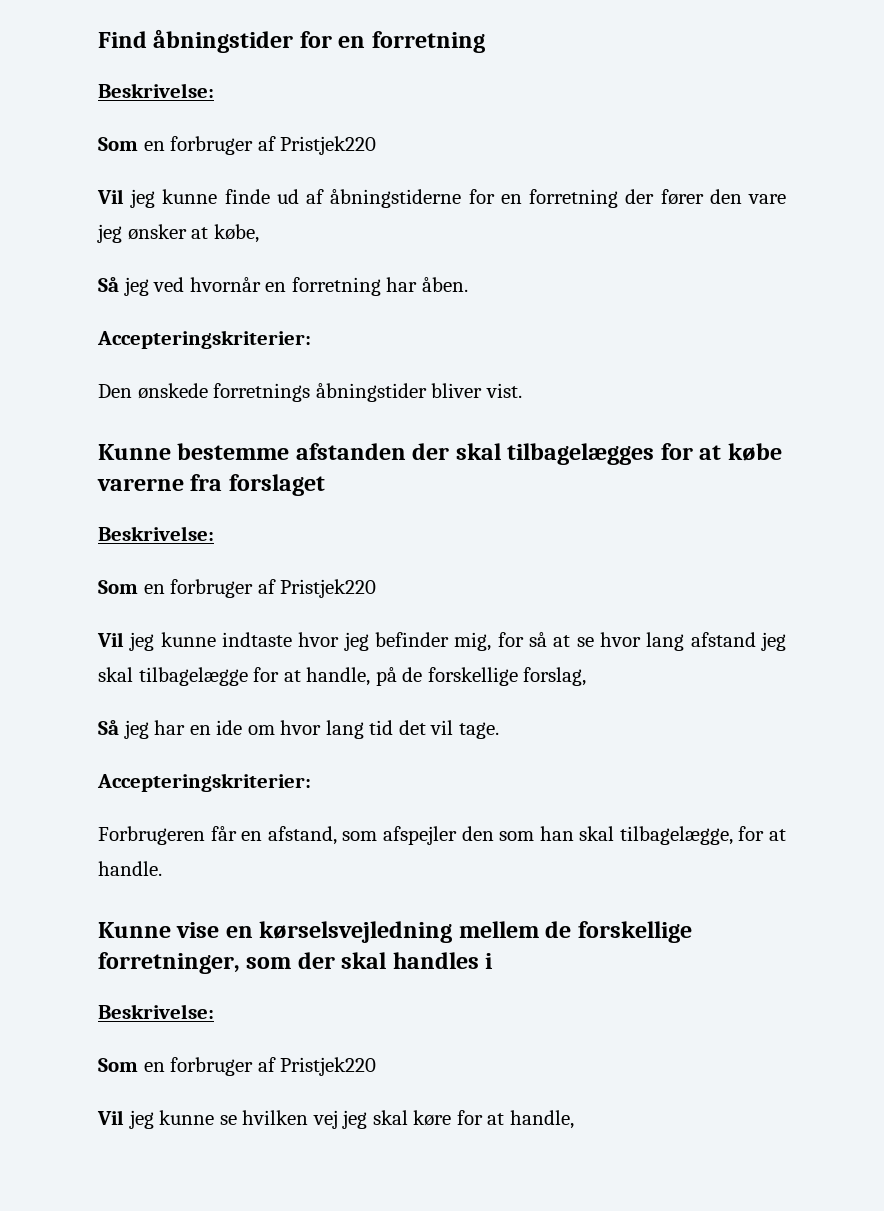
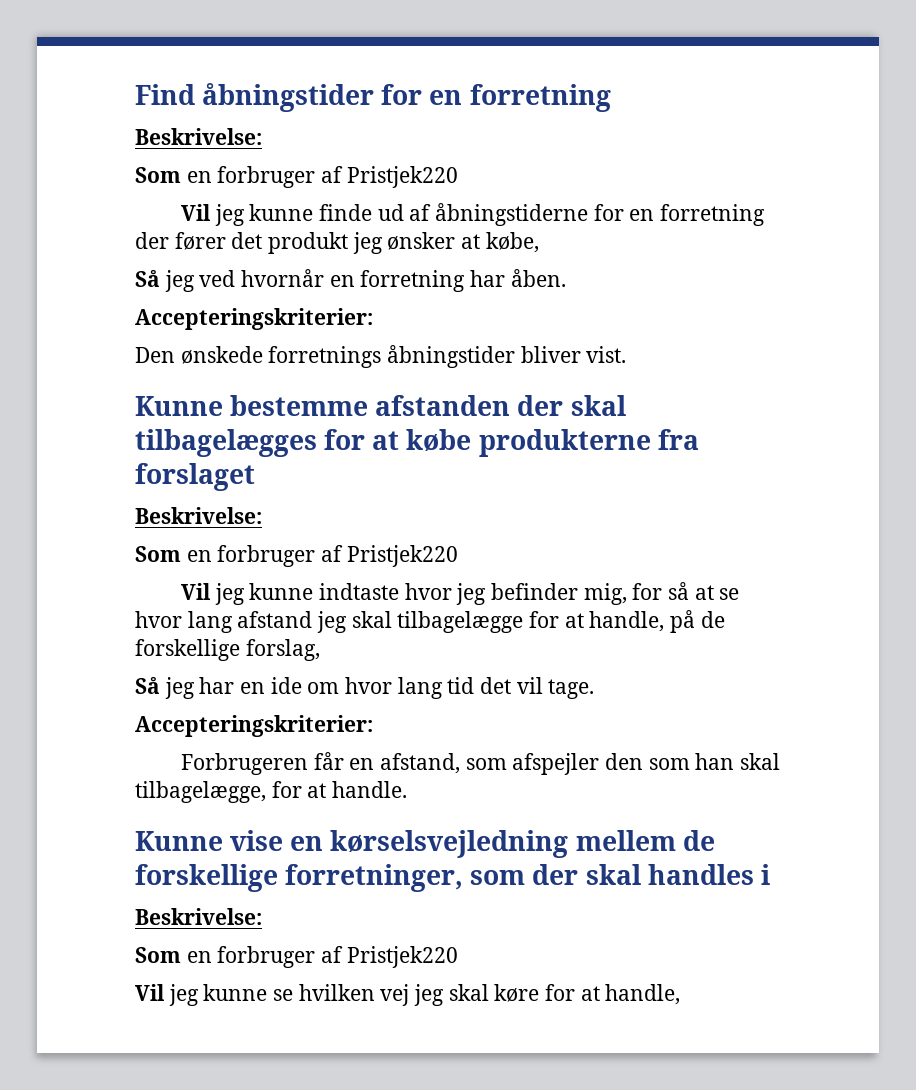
- Vil jeg kunne finde ud af åbningstiderne for en forretning der fører den vare jeg ønsker at købe,
+ Vil jeg kunne finde ud af åbningstiderne for en forretning der fører det produkt jeg ønsker at købe,
- Kunne bestemme afstanden der skal tilbagelægges for at købe varerne fra forslaget
+ Kunne bestemme afstanden der skal tilbagelægges for at købe produkterne fra forslaget

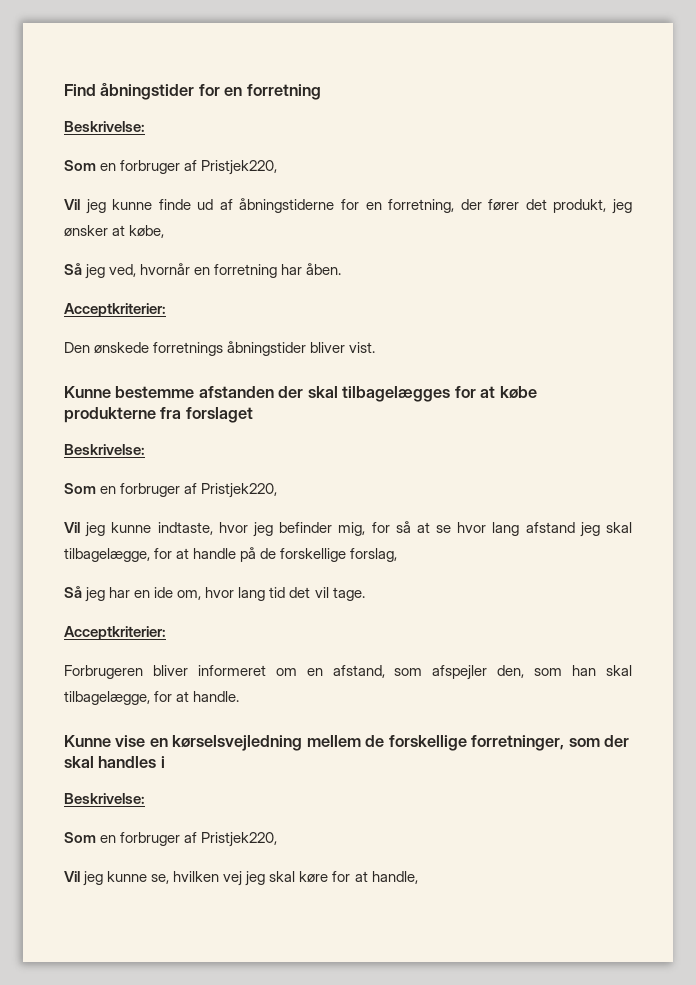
  Find åbningstider for en forretning
  Beskrivelse:
- Som en forbruger af Pristjek220
+ Som en forbruger af Pristjek220,
- Vil jeg kunne finde ud af åbningstiderne for en forretning der fører det produkt jeg ønsker at købe,
+ Vil jeg kunne finde ud af åbningstiderne for en forretning, der fører det produkt, jeg ønsker at købe,
- Så jeg ved hvornår en forretning har åben.
- Accepteringskriterier:
+ Så jeg ved, hvornår en forretning har åben.
+ Acceptkriterier:
  Kunne bestemme afstanden der skal tilbagelægges for at købe produkterne fra forslaget
  Beskrivelse:
- Som en forbruger af Pristjek220
- Vil jeg kunne indtaste hvor jeg befinder mig, for så at se hvor lang afstand jeg skal tilbagelægge for at handle, på de forskellige forslag,
+ Som en forbruger af Pristjek220,
+ Vil jeg kunne indtaste, hvor jeg befinder mig, for så at se hvor lang afstand jeg skal tilbagelægge, for at handle på de forskellige forslag,
- Så jeg har en ide om hvor lang tid det vil tage.
- Accepteringskriterier:
+ Så jeg har en ide om, hvor lang tid det vil tage.
+ Acceptkriterier:
- Forbrugeren får en afstand, som afspejler den som han skal tilbagelægge, for at handle.
+ Forbrugeren bliver informeret om en afstand, som afspejler den, som han skal tilbagelægge, for at handle.
  Kunne vise en kørselsvejledning mellem de forskellige forretninger, som der skal handles i
  Beskrivelse:
- Som en forbruger af Pristjek220
- Vil jeg kunne se hvilken vej jeg skal køre for at handle,
+ Som en forbruger af Pristjek220,
+ Vil jeg kunne se, hvilken vej jeg skal køre for at handle,

